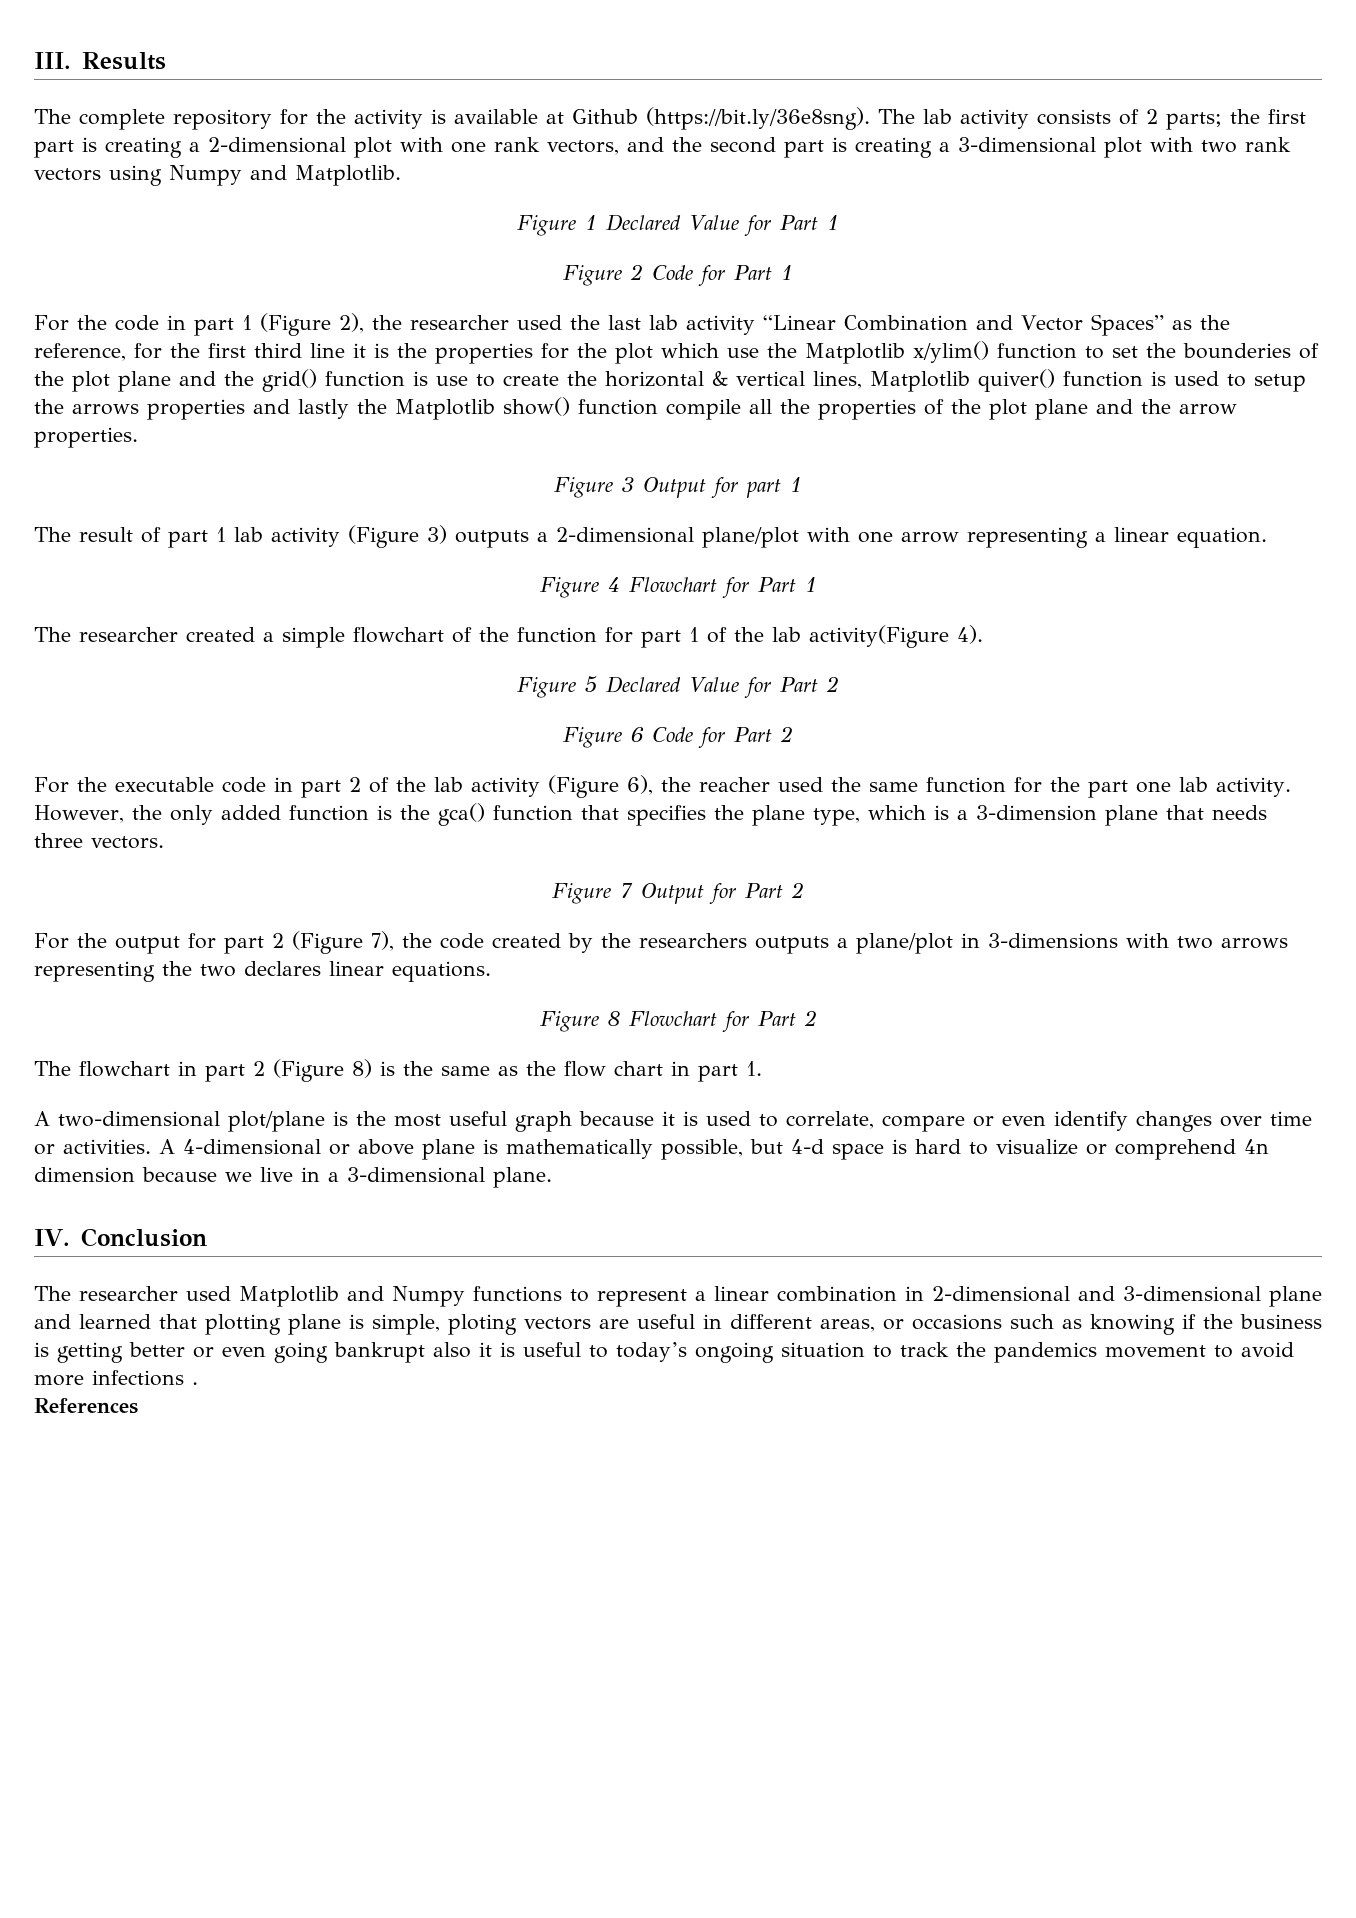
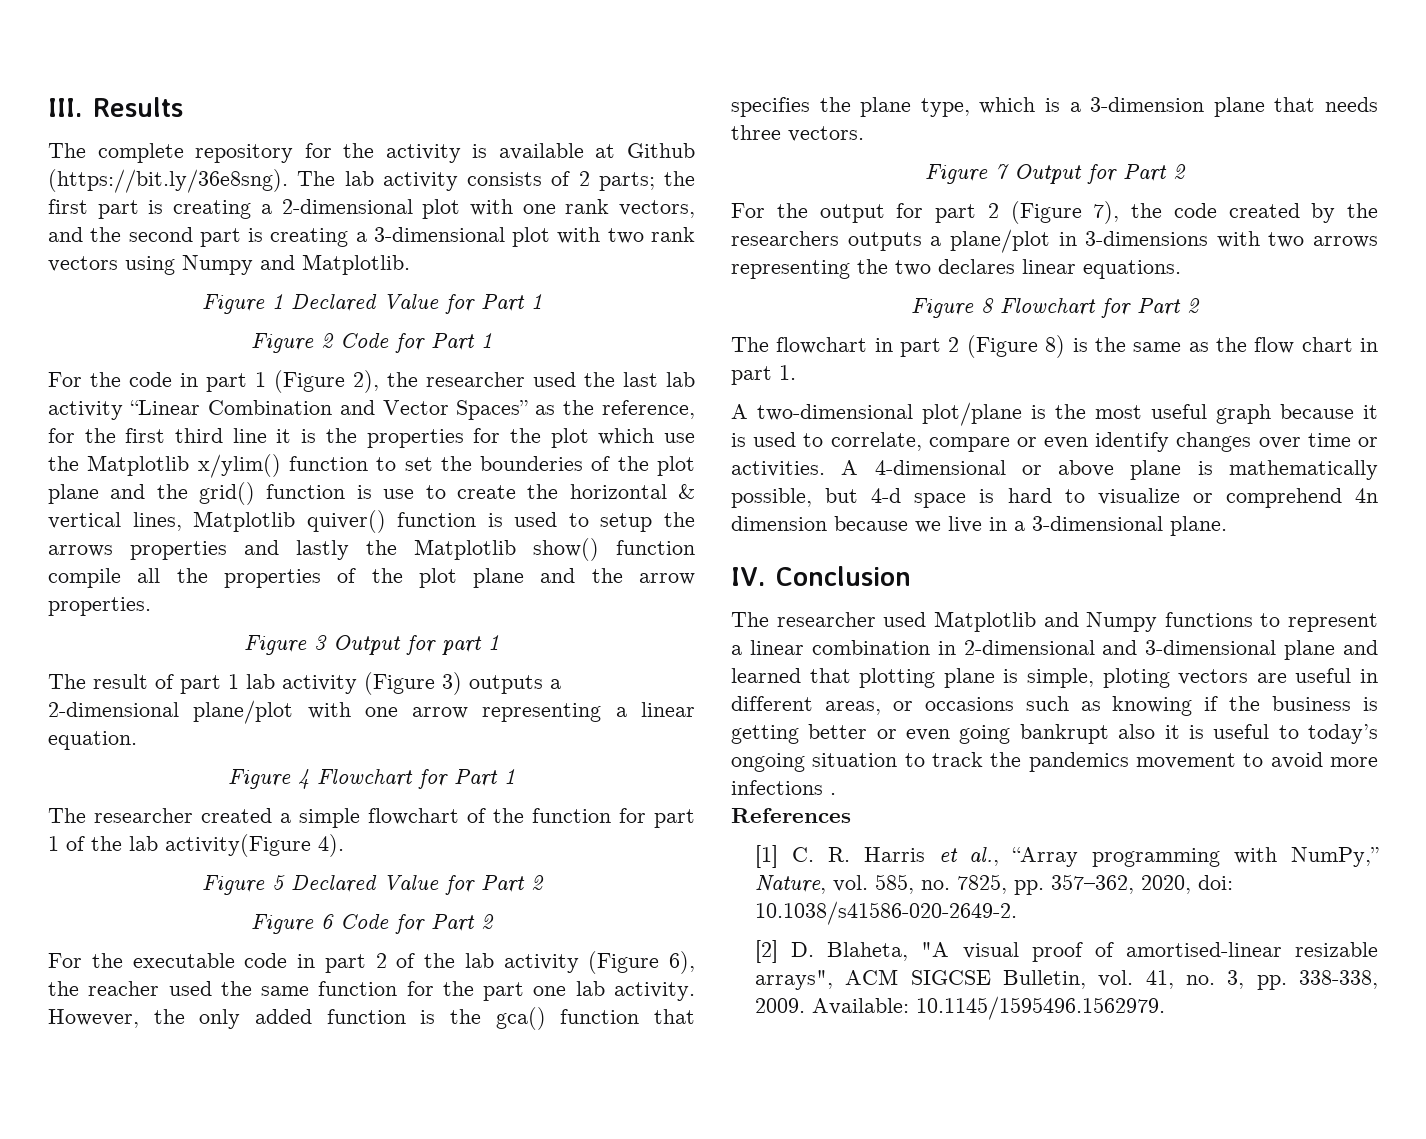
+ [1] C. R. Harris et al., “Array programming with NumPy,” Nature, vol. 585, no. 7825, pp. 357–362, 2020, doi: 10.1038/s41586-020-2649-2.
+ [2] D. Blaheta, "A visual proof of amortised-linear resizable arrays", ACM SIGCSE Bulletin, vol. 41, no. 3, pp. 338-338, 2009. Available: 10.1145/1595496.1562979.

